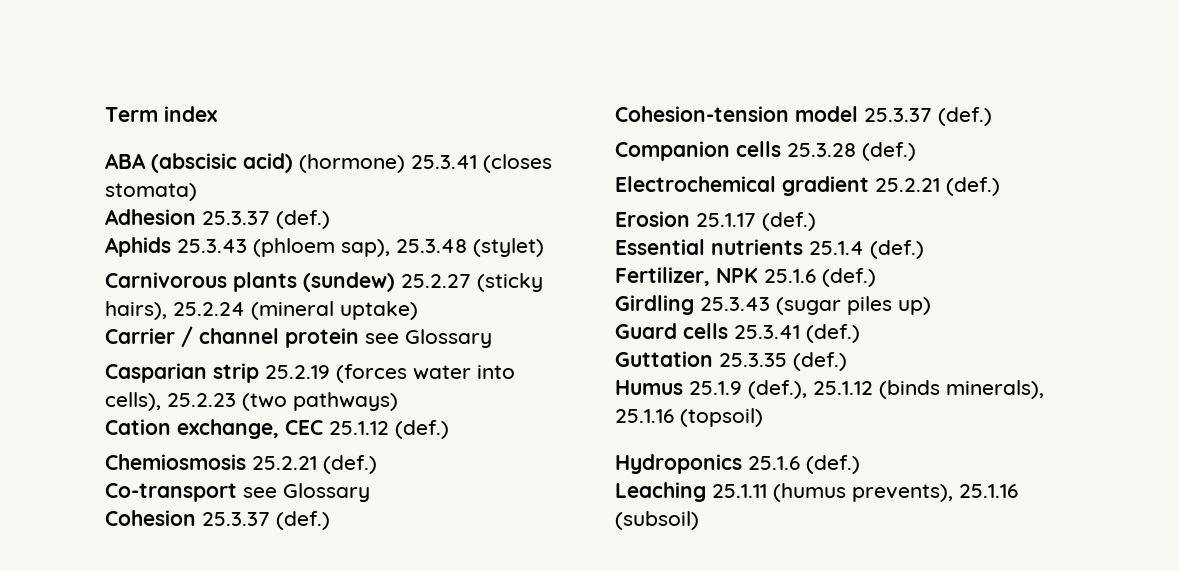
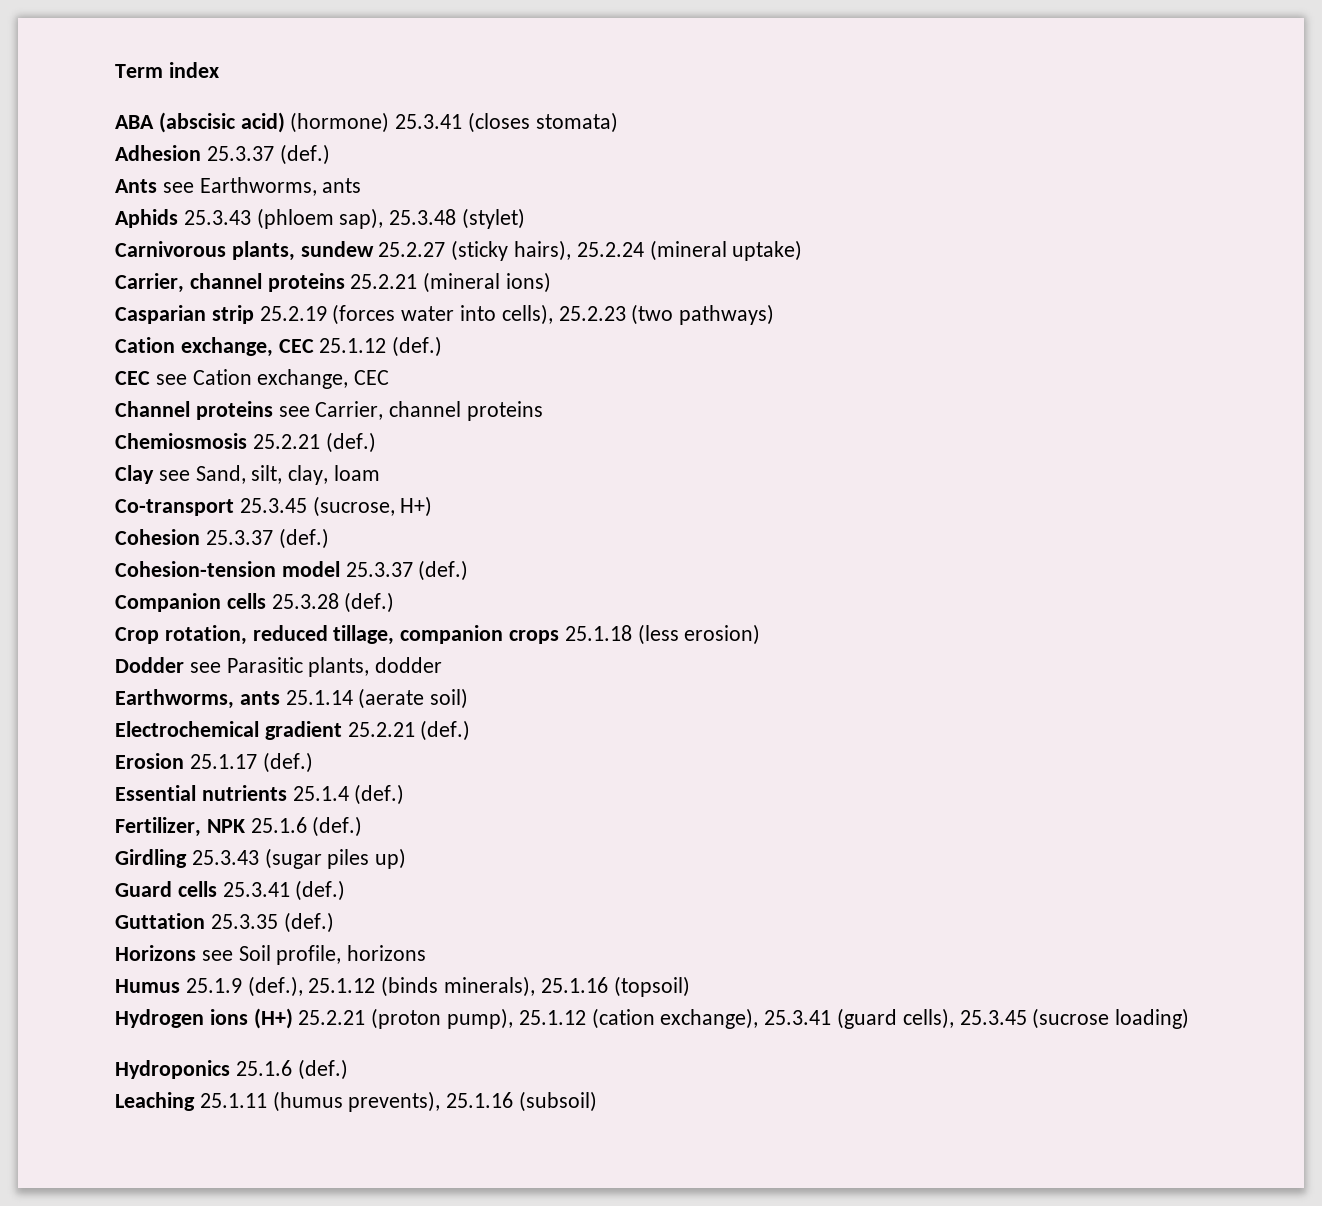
+ Ants see Earthworms, ants
- Carnivorous plants (sundew) 25.2.27 (sticky hairs), 25.2.24 (mineral uptake)
+ Carnivorous plants, sundew 25.2.27 (sticky hairs), 25.2.24 (mineral uptake)
- Carrier / channel protein see Glossary
+ Carrier, channel proteins 25.2.21 (mineral ions)
+ CEC see Cation exchange, CEC
+ Channel proteins see Carrier, channel proteins
  Chemiosmosis 25.2.21 (def.)
- Co-transport see Glossary
+ Clay see Sand, silt, clay, loam
+ Co-transport 25.3.45 (sucrose, H+)
+ Crop rotation, reduced tillage, companion crops 25.1.18 (less erosion)
+ Dodder see Parasitic plants, dodder
+ Earthworms, ants 25.1.14 (aerate soil)
+ Horizons see Soil profile, horizons
+ Hydrogen ions (H+) 25.2.21 (proton pump), 25.1.12 (cation exchange), 25.3.41 (guard cells), 25.3.45 (sucrose loading)

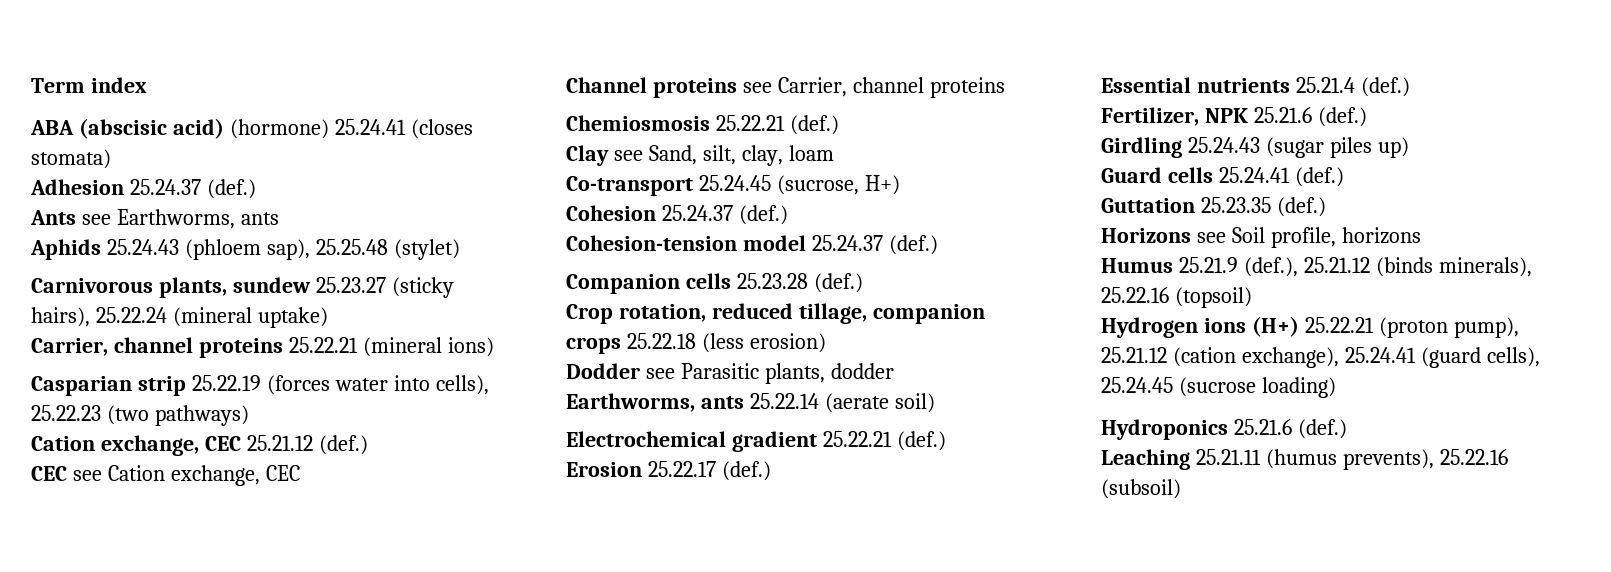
- ABA (abscisic acid) (hormone) 25.3.41 (closes stomata)
+ ABA (abscisic acid) (hormone) 25.24.41 (closes stomata)
- Adhesion 25.3.37 (def.)
+ Adhesion 25.24.37 (def.)
- Aphids 25.3.43 (phloem sap), 25.3.48 (stylet)
+ Aphids 25.24.43 (phloem sap), 25.25.48 (stylet)
- Carnivorous plants, sundew 25.2.27 (sticky hairs), 25.2.24 (mineral uptake)
+ Carnivorous plants, sundew 25.23.27 (sticky hairs), 25.22.24 (mineral uptake)
- Carrier, channel proteins 25.2.21 (mineral ions)
+ Carrier, channel proteins 25.22.21 (mineral ions)
- Casparian strip 25.2.19 (forces water into cells), 25.2.23 (two pathways)
+ Casparian strip 25.22.19 (forces water into cells), 25.22.23 (two pathways)
- Cation exchange, CEC 25.1.12 (def.)
+ Cation exchange, CEC 25.21.12 (def.)
- Chemiosmosis 25.2.21 (def.)
+ Chemiosmosis 25.22.21 (def.)
- Co-transport 25.3.45 (sucrose, H+)
+ Co-transport 25.24.45 (sucrose, H+)
- Cohesion 25.3.37 (def.)
+ Cohesion 25.24.37 (def.)
- Cohesion-tension model 25.3.37 (def.)
+ Cohesion-tension model 25.24.37 (def.)
- Companion cells 25.3.28 (def.)
+ Companion cells 25.23.28 (def.)
- Crop rotation, reduced tillage, companion crops 25.1.18 (less erosion)
+ Crop rotation, reduced tillage, companion crops 25.22.18 (less erosion)
- Earthworms, ants 25.1.14 (aerate soil)
+ Earthworms, ants 25.22.14 (aerate soil)
- Electrochemical gradient 25.2.21 (def.)
+ Electrochemical gradient 25.22.21 (def.)
- Erosion 25.1.17 (def.)
+ Erosion 25.22.17 (def.)
- Essential nutrients 25.1.4 (def.)
+ Essential nutrients 25.21.4 (def.)
- Fertilizer, NPK 25.1.6 (def.)
+ Fertilizer, NPK 25.21.6 (def.)
- Girdling 25.3.43 (sugar piles up)
+ Girdling 25.24.43 (sugar piles up)
- Guard cells 25.3.41 (def.)
+ Guard cells 25.24.41 (def.)
- Guttation 25.3.35 (def.)
+ Guttation 25.23.35 (def.)
- Humus 25.1.9 (def.), 25.1.12 (binds minerals), 25.1.16 (topsoil)
+ Humus 25.21.9 (def.), 25.21.12 (binds minerals), 25.22.16 (topsoil)
- Hydrogen ions (H+) 25.2.21 (proton pump), 25.1.12 (cation exchange), 25.3.41 (guard cells), 25.3.45 (sucrose loading)
+ Hydrogen ions (H+) 25.22.21 (proton pump), 25.21.12 (cation exchange), 25.24.41 (guard cells), 25.24.45 (sucrose loading)
- Hydroponics 25.1.6 (def.)
+ Hydroponics 25.21.6 (def.)
- Leaching 25.1.11 (humus prevents), 25.1.16 (subsoil)
+ Leaching 25.21.11 (humus prevents), 25.22.16 (subsoil)

